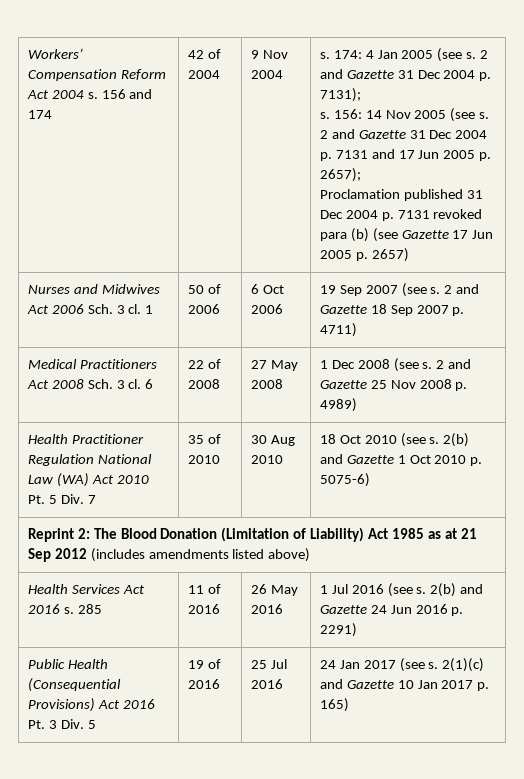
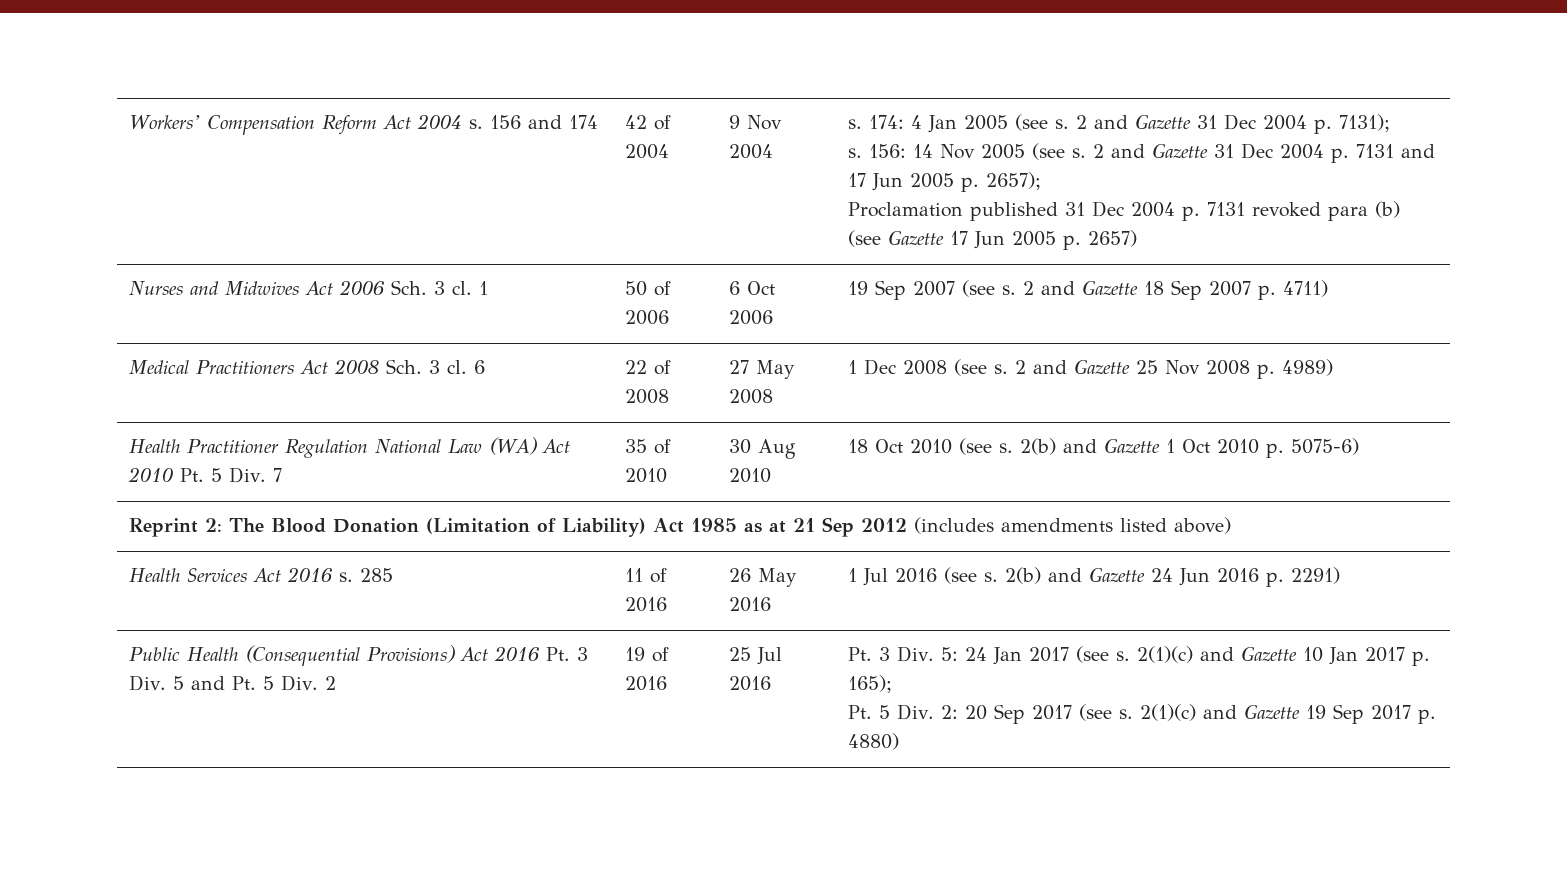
- Public Health (Consequential Provisions) Act 2016 Pt. 3 Div. 5
+ Public Health (Consequential Provisions) Act 2016 Pt. 3 Div. 5 and Pt. 5 Div. 2
- 24 Jan 2017 (see s.
+ Pt. 3 Div. 5: 24 Jan 2017 (see s.
- 2(1)(c) and Gazette 10 Jan 2017 p. 165)
+ 2(1)(c) and Gazette 10 Jan 2017 p. 165);
+ Pt. 5 Div. 2: 20 Sep 2017 (see s. 2(1)(c) and Gazette 19 Sep 2017 p. 4880)

